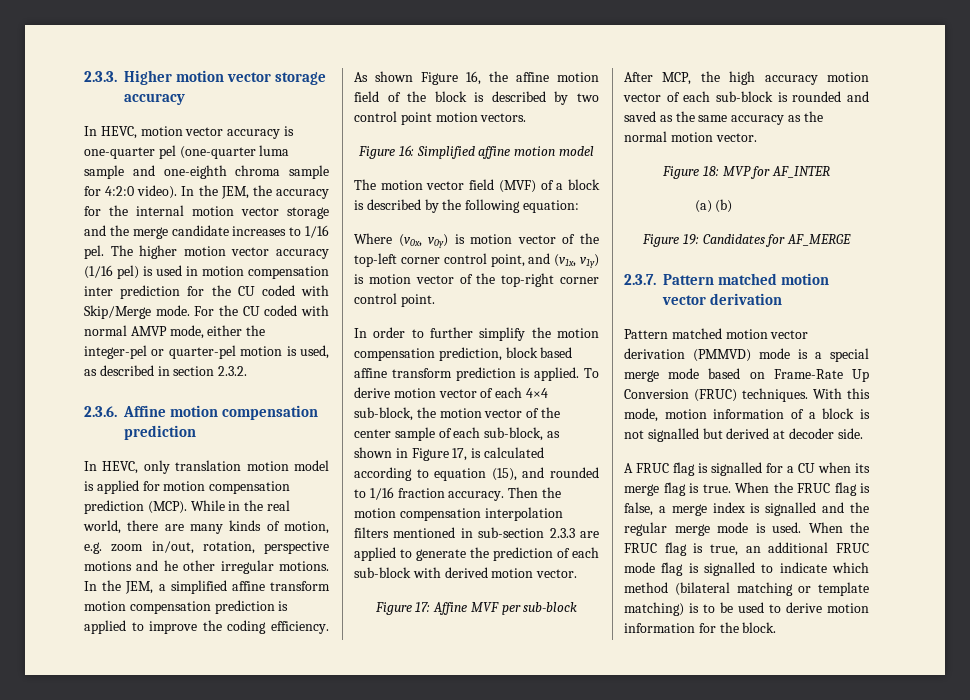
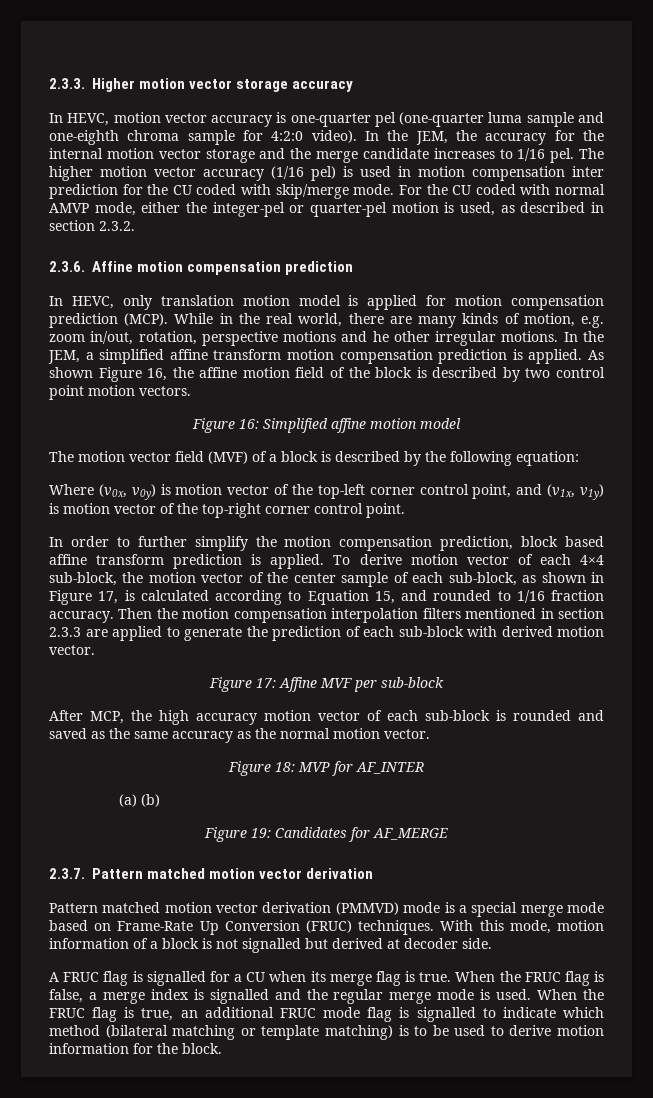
- The higher motion vector accuracy (1/16 pel) is used in motion compensation inter prediction for the CU coded with Skip/Merge mode.
+ The higher motion vector accuracy (1/16 pel) is used in motion compensation inter prediction for the CU coded with skip/merge mode.
- In the JEM, a simplified affine transform motion compensation prediction is applied to improve the coding efficiency.
+ In the JEM, a simplified affine transform motion compensation prediction is applied.
- To derive motion vector of each 4×4 sub-block, the motion vector of the center sample of each sub-block, as shown in Figure 17, is calculated according to equation (15), and rounded to 1/16 fraction accuracy.
+ To derive motion vector of each 4×4 sub-block, the motion vector of the center sample of each sub-block, as shown in Figure 17, is calculated according to Equation 15, and rounded to 1/16 fraction accuracy.
- Then the motion compensation interpolation filters mentioned in sub-section 2.3.3 are applied to generate the prediction of each sub-block with derived motion vector.
+ Then the motion compensation interpolation filters mentioned in section 2.3.3 are applied to generate the prediction of each sub-block with derived motion vector.

